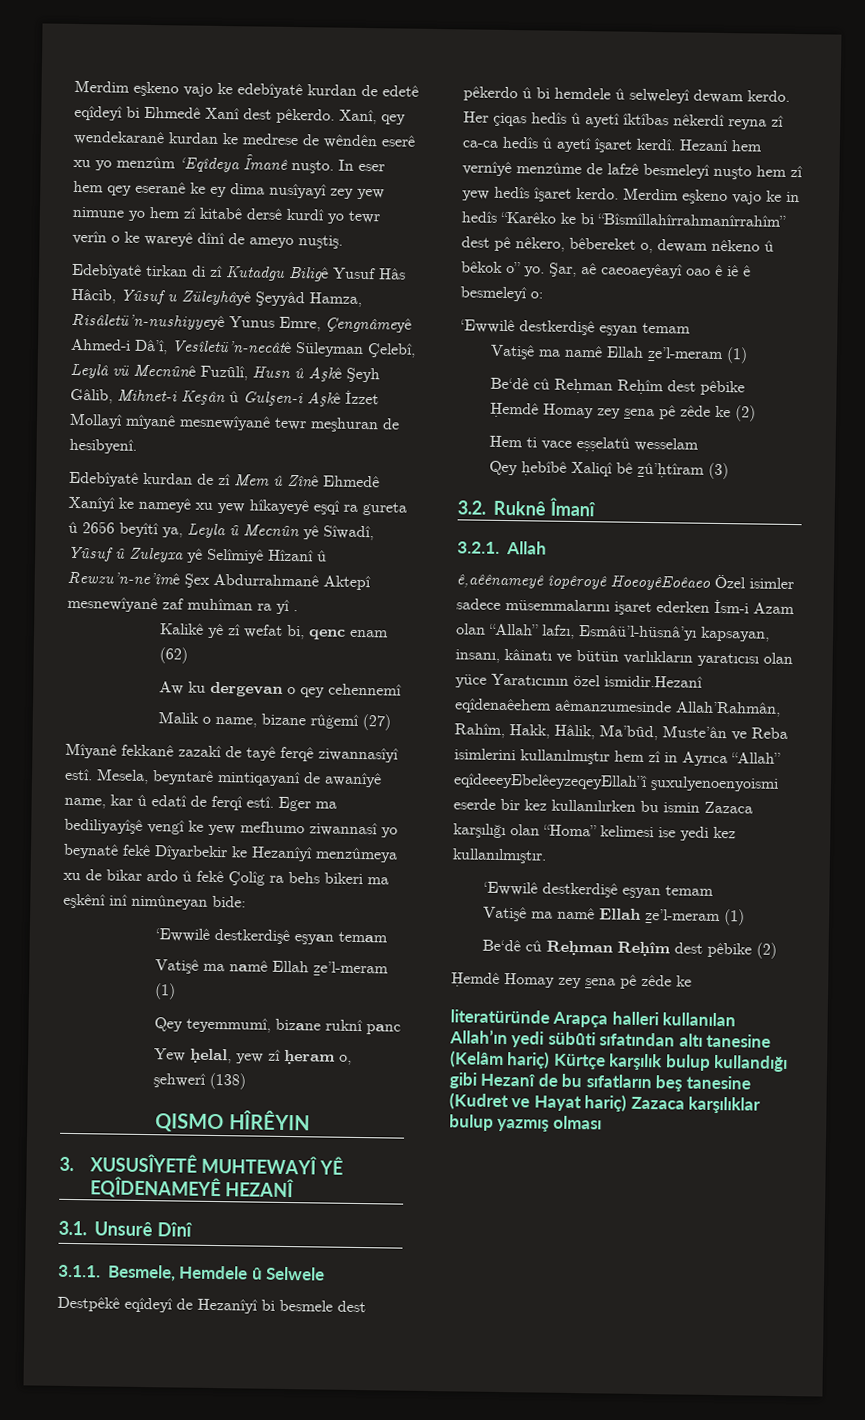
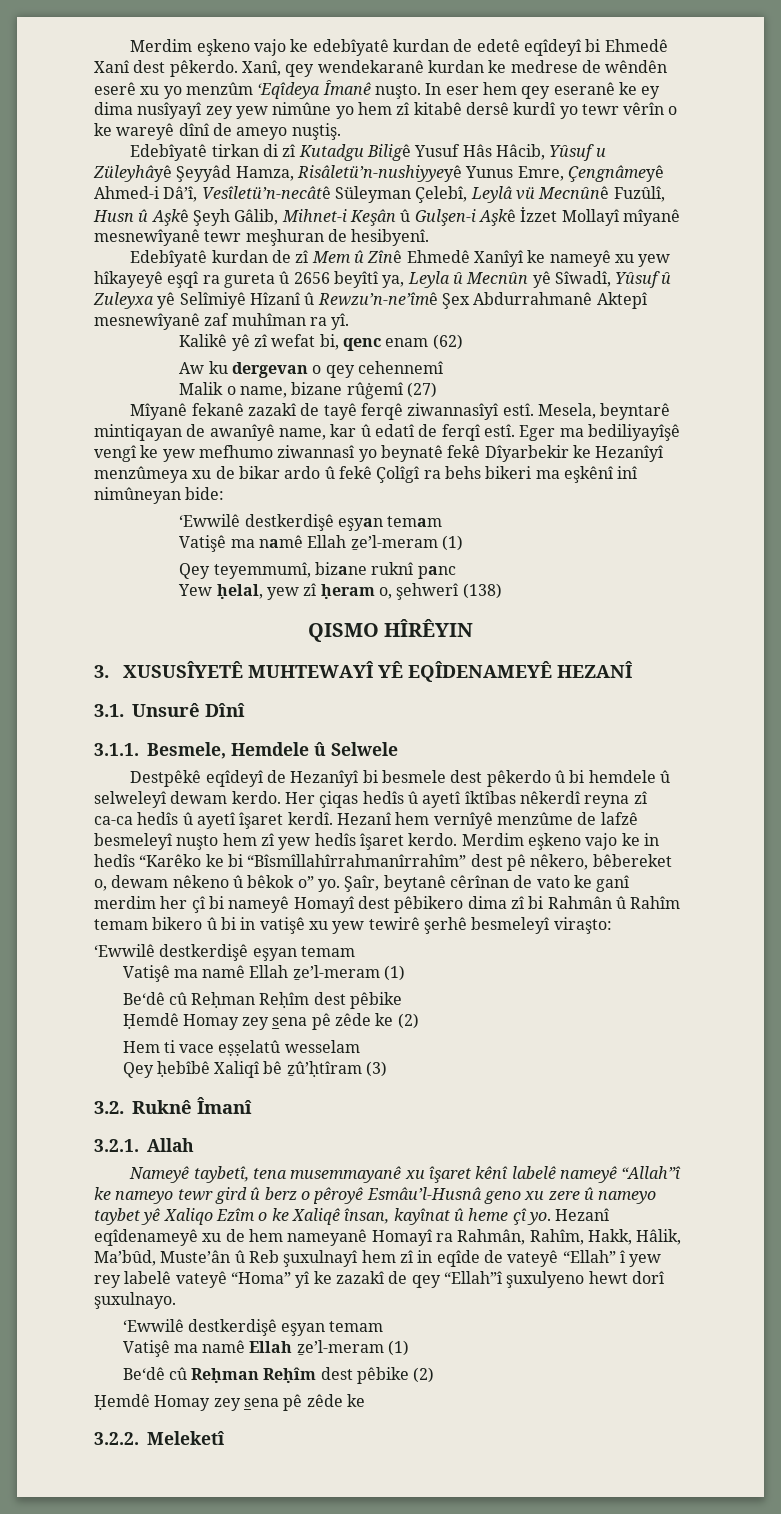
- In eser hem qey eseranê ke ey dima nusîyayî zey yew nimune yo hem zî kitabê dersê kurdî yo tewr verîn o ke wareyê dînî de ameyo nuştiş.
+ In eser hem qey eseranê ke ey dima nusîyayî zey yew nimûne yo hem zî kitabê dersê kurdî yo tewr vêrîn o ke wareyê dînî de ameyo nuştiş.
- Edebîyatê kurdan de zî Mem û Zînê Ehmedê Xanîyî ke nameyê xu yew hîkayeyê eşqî ra gureta û 2656 beyîtî ya, Leyla ȗ Mecnȗn yê Sîwadî, Yȗsuf ȗ Zuleyxa yê Selîmiyê Hîzanî û Rewzu’n-ne’îmê Şex Abdurrahmanê Aktepî mesnewîyanê zaf muhîman ra yî .
+ Edebîyatê kurdan de zî Mem û Zînê Ehmedê Xanîyî ke nameyê xu yew hîkayeyê eşqî ra gureta û 2656 beyîtî ya, Leyla ȗ Mecnȗn yê Sîwadî, Yȗsuf ȗ Zuleyxa yê Selîmiyê Hîzanî û Rewzu’n-ne’îmê Şex Abdurrahmanê Aktepî mesnewîyanê zaf muhîman ra yî.
- Mîyanê fekkanê zazakî de tayê ferqê ziwannasîyî estî.
+ Mîyanê fekanê zazakî de tayê ferqê ziwannasîyî estî.
- Mesela, beyntarê mintiqayanî de awanîyê name, kar û edatî de ferqî estî.
+ Mesela, beyntarê mintiqayan de awanîyê name, kar û edatî de ferqî estî.
- Eger ma bediliyayîşê vengî ke yew mefhumo ziwannasî yo beynatê fekê Dîyarbekir ke Hezanîyî menzûmeya xu de bikar ardo û fekê Çolîg ra behs bikeri ma eşkênî inî nimûneyan bide:
+ Eger ma bediliyayîşê vengî ke yew mefhumo ziwannasî yo beynatê fekê Dîyarbekir ke Hezanîyî menzûmeya xu de bikar ardo û fekê Çolîgî ra behs bikeri ma eşkênî inî nimûneyan bide:
- Şar, aê caeoaeyêayî oao ê iê ê besmeleyî o:
+ Şaîr, beytanê cêrînan de vato ke ganî merdim her çî bi nameyê Homayî dest pêbikero dima zî bi Rahmân û Rahîm temam bikero û bi in vatişê xu yew tewirê şerhê besmeleyî viraşto:
- ê,aêênameyê îopêroyê HoeoyêEoêaeo Özel isimler sadece müsemmalarını işaret ederken İsm-i Azam olan “Allah” lafzı, Esmâü’l-hüsnâ’yı kapsayan, insanı, kâinatı ve bütün varlıkların yaratıcısı olan yüce Yaratıcının özel ismidir.Hezanî eqîdenaêehem aêmanzumesinde Allah’Rahmân, Rahîm, Hakk, Hâlik, Ma’bȗd, Muste’ân ve Reba isimlerini kullanılmıştır hem zî in Ayrıca “Allah” eqîdeeeyEbelêeyzeqeyEllah”î şuxulyenoenyoismi eserde bir kez kullanılırken bu ismin Zazaca karşılığı olan “Homa” kelimesi ise yedi kez kullanılmıştır.
+ Nameyê taybetî, tena musemmayanê xu îşaret kênî labelê nameyê “Allah”î ke nameyo tewr gird û berz o pêroyê Esmâu’l-Husnâ geno xu zere û nameyo taybet yê Xaliqo Ezîm o ke Xaliqê însan, kayînat û heme çî yo. Hezanî eqîdenameyê xu de hem nameyanê Homayî ra Rahmân, Rahîm, Hakk, Hâlik, Ma’bȗd, Muste’ân û Reb şuxulnayî hem zî in eqîde de vateyê “Ellah” î yew rey labelê vateyê “Homa” yî ke zazakî de qey “Ellah”î şuxulyeno hewt dorî şuxulnayo.
- literatüründe Arapça halleri kullanılan Allah’ın yedi sübȗti sıfatından altı tanesine (Kelâm hariç) Kürtçe karşılık bulup kullandığı gibi Hezanî de bu sıfatların beş tanesine (Kudret ve Hayat hariç) Zazaca karşılıklar bulup yazmış olması
+ 3.2.2. Meleketî

